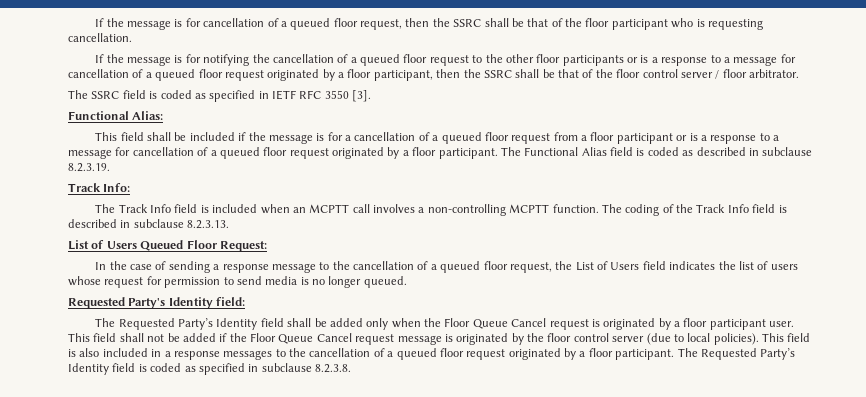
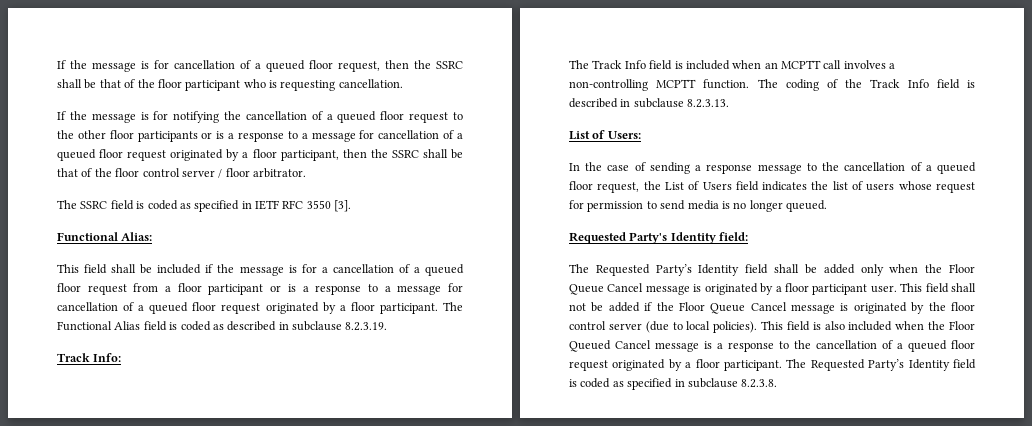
- List of Users Queued Floor Request:
+ List of Users:
- The Requested Party’s Identity field shall be added only when the Floor Queue Cancel request is originated by a floor participant user.
+ The Requested Party’s Identity field shall be added only when the Floor Queue Cancel message is originated by a floor participant user.
- This field shall not be added if the Floor Queue Cancel request message is originated by the floor control server (due to local policies).
+ This field shall not be added if the Floor Queue Cancel message is originated by the floor control server (due to local policies).
- This field is also included in a response messages to the cancellation of a queued floor request originated by a floor participant.
+ This field is also included when the Floor Queued Cancel message is a response to the cancellation of a queued floor request originated by a floor participant.

